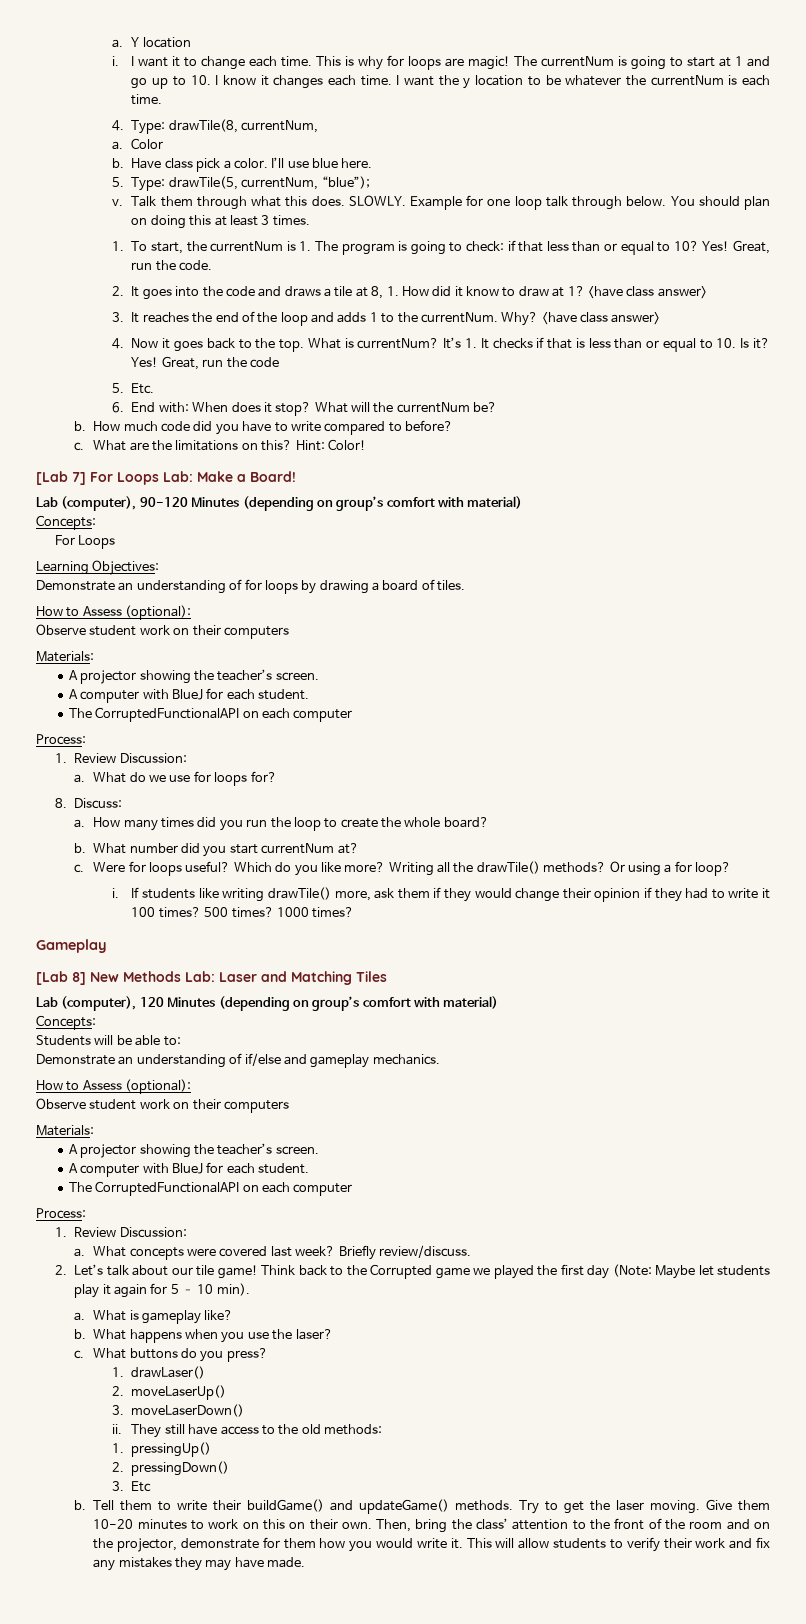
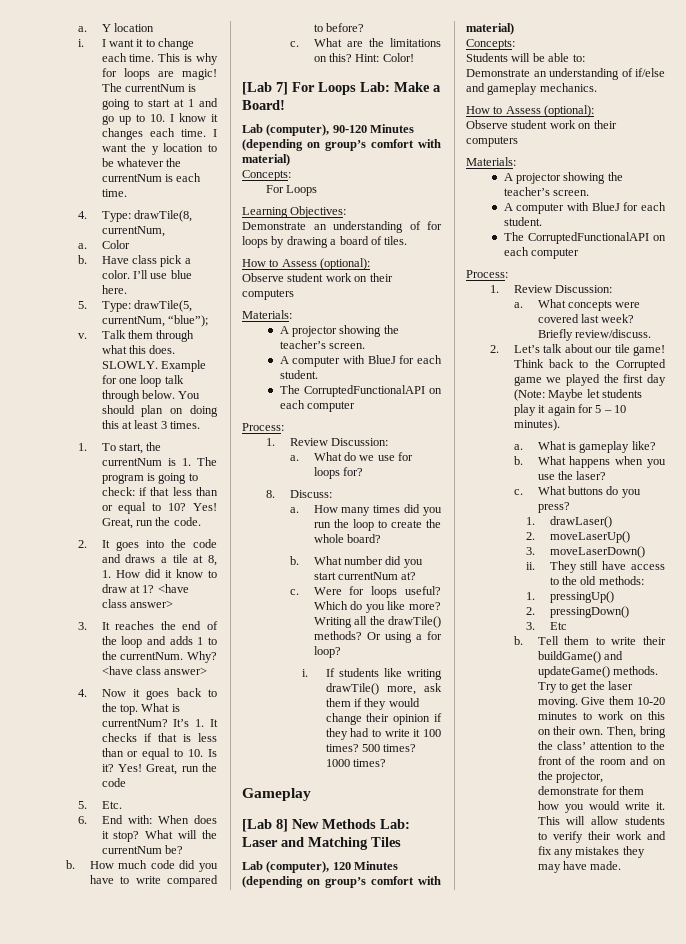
- Think back to the Corrupted game we played the first day (Note: Maybe let students play it again for 5 – 10 min).
+ Think back to the Corrupted game we played the first day (Note: Maybe let students play it again for 5 – 10 minutes).

